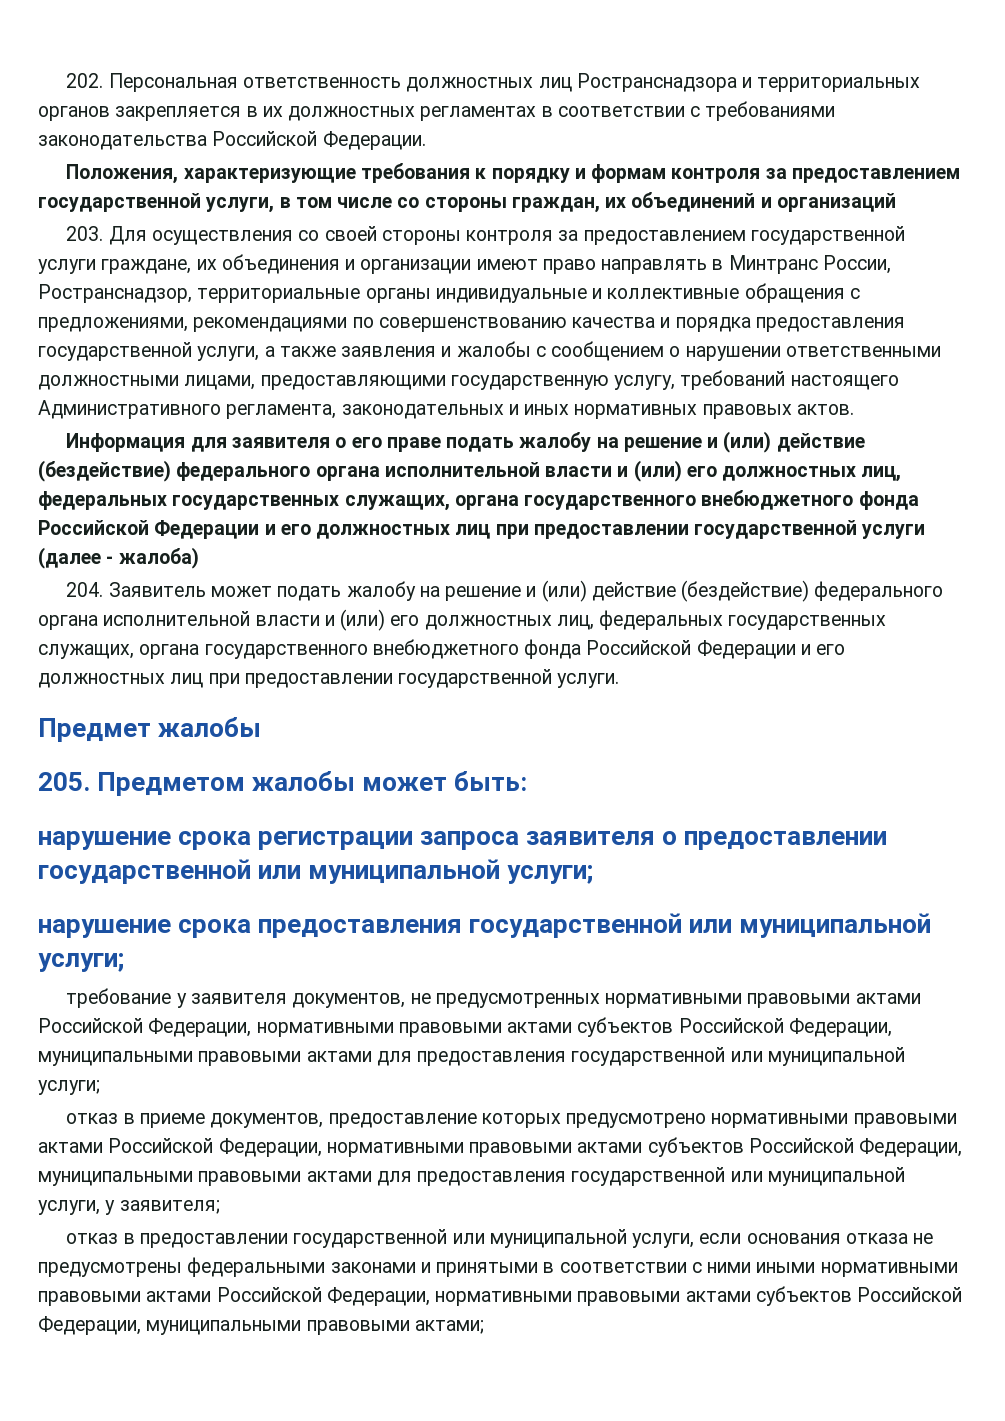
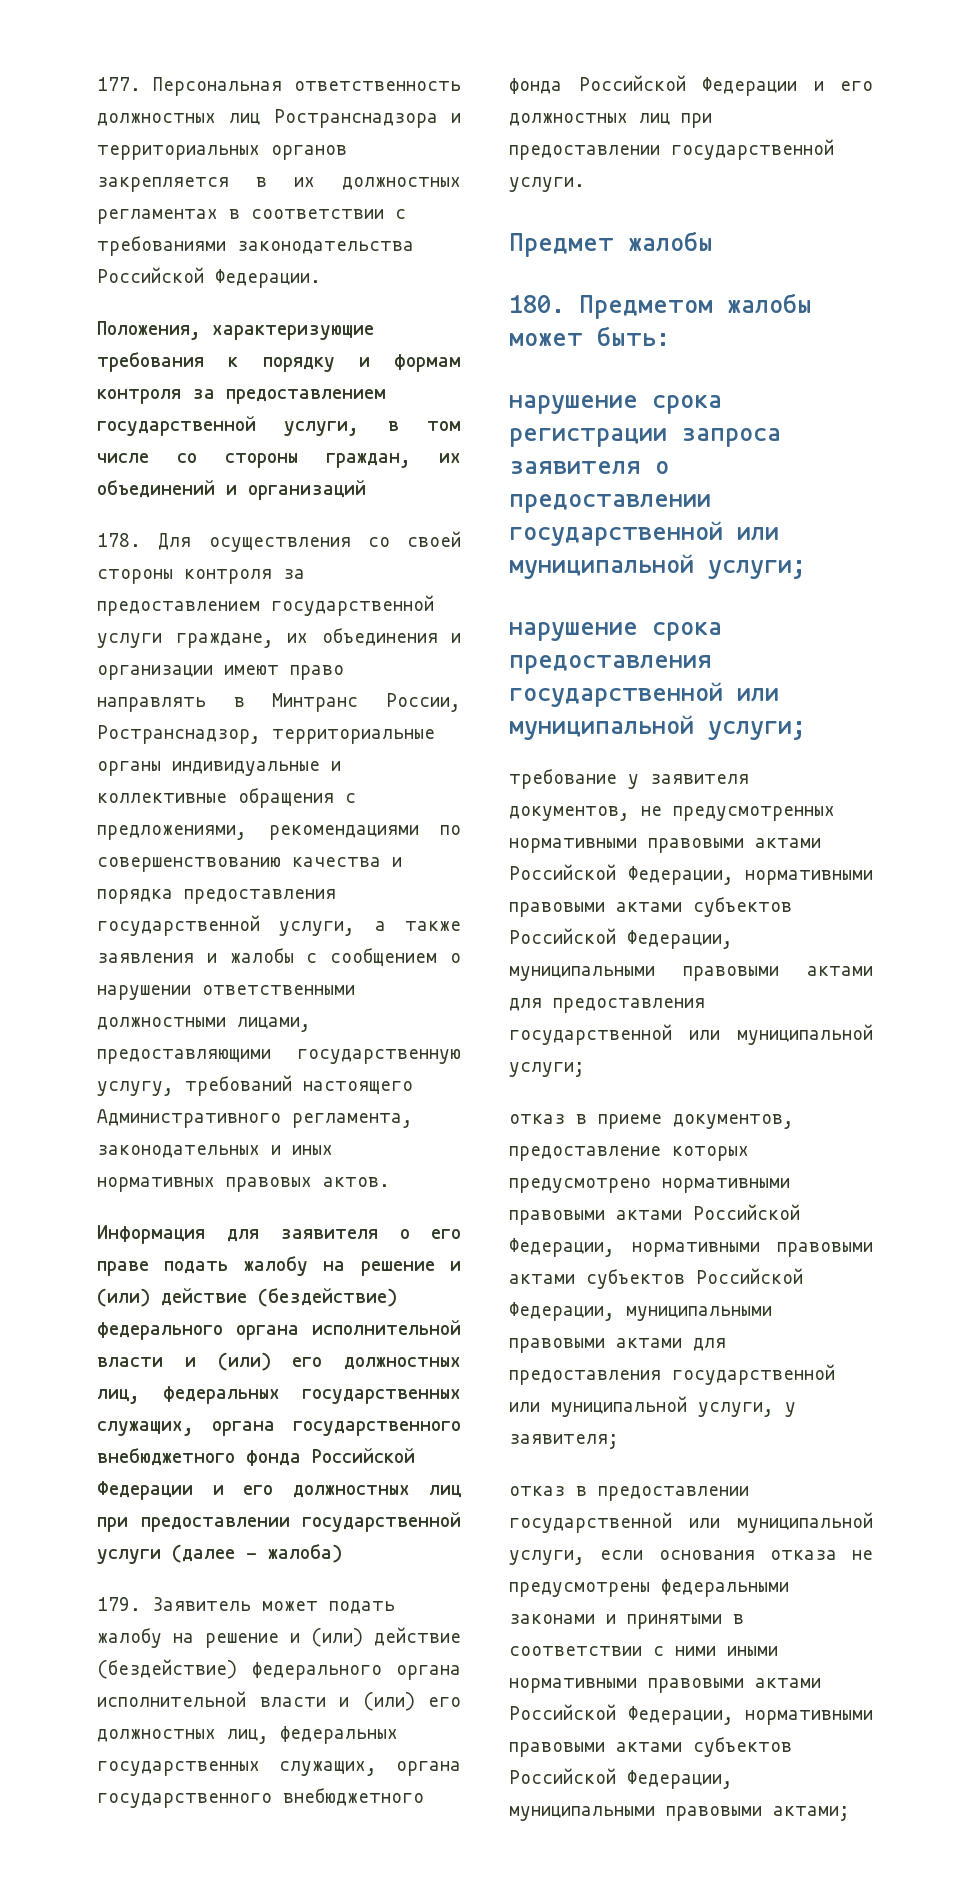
- 202. Персональная ответственность должностных лиц Ространснадзора и территориальных органов закрепляется в их должностных регламентах в соответствии с требованиями законодательства Российской Федерации.
+ 177. Персональная ответственность должностных лиц Ространснадзора и территориальных органов закрепляется в их должностных регламентах в соответствии с требованиями законодательства Российской Федерации.
- 203. Для осуществления со своей стороны контроля за предоставлением государственной услуги граждане, их объединения и организации имеют право направлять в Минтранс России, Ространснадзор, территориальные органы индивидуальные и коллективные обращения с предложениями, рекомендациями по совершенствованию качества и порядка предоставления государственной услуги, а также заявления и жалобы с сообщением о нарушении ответственными должностными лицами, предоставляющими государственную услугу, требований настоящего Административного регламента, законодательных и иных нормативных правовых актов.
+ 178. Для осуществления со своей стороны контроля за предоставлением государственной услуги граждане, их объединения и организации имеют право направлять в Минтранс России, Ространснадзор, территориальные органы индивидуальные и коллективные обращения с предложениями, рекомендациями по совершенствованию качества и порядка предоставления государственной услуги, а также заявления и жалобы с сообщением о нарушении ответственными должностными лицами, предоставляющими государственную услугу, требований настоящего Административного регламента, законодательных и иных нормативных правовых актов.
- 204. Заявитель может подать жалобу на решение и (или) действие (бездействие) федерального органа исполнительной власти и (или) его должностных лиц, федеральных государственных служащих, органа государственного внебюджетного фонда Российской Федерации и его должностных лиц при предоставлении государственной услуги.
+ 179. Заявитель может подать жалобу на решение и (или) действие (бездействие) федерального органа исполнительной власти и (или) его должностных лиц, федеральных государственных служащих, органа государственного внебюджетного фонда Российской Федерации и его должностных лиц при предоставлении государственной услуги.
- 205. Предметом жалобы может быть:
+ 180. Предметом жалобы может быть:

